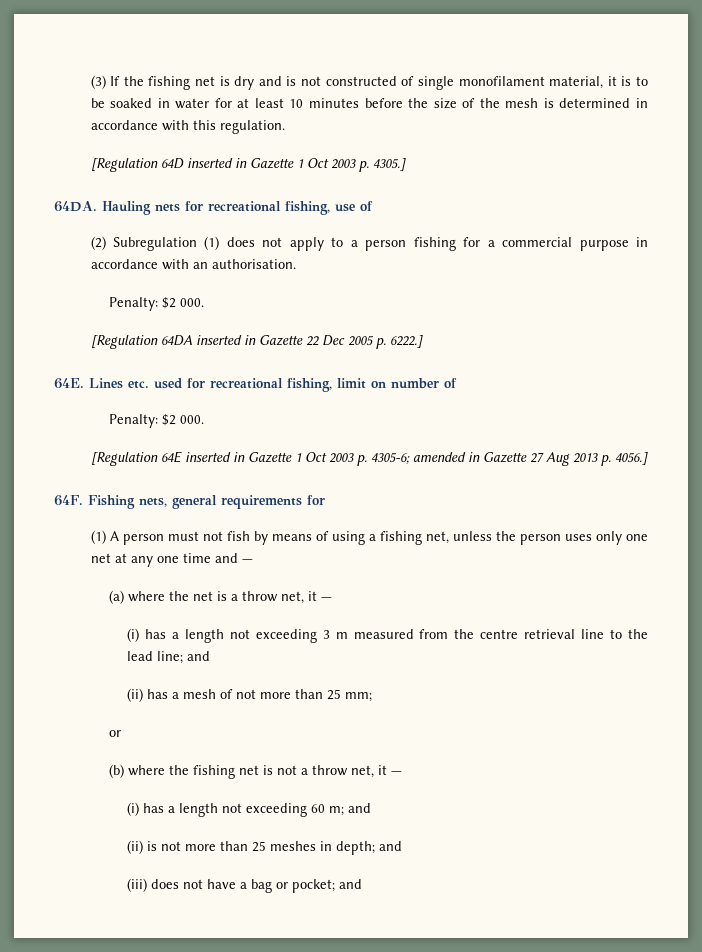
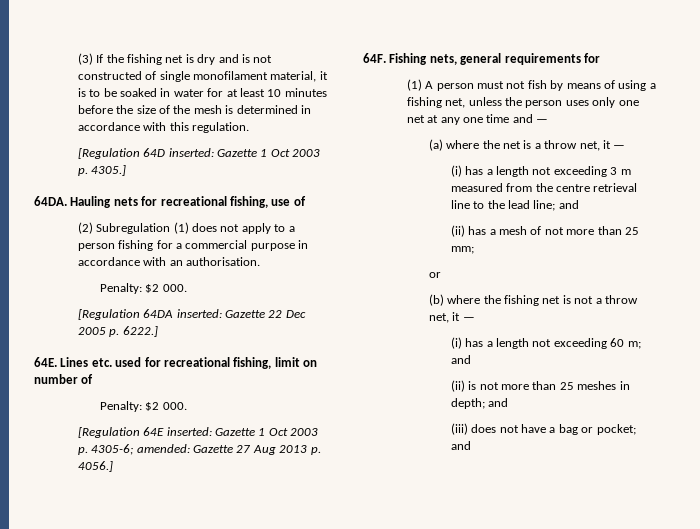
- [Regulation 64D inserted in Gazette 1 Oct 2003 p. 4305.]
+ [Regulation 64D inserted: Gazette 1 Oct 2003 p. 4305.]
- [Regulation 64DA inserted in Gazette 22 Dec 2005 p. 6222.]
+ [Regulation 64DA inserted: Gazette 22 Dec 2005 p. 6222.]
- [Regulation 64E inserted in Gazette 1 Oct 2003 p. 4305-6; amended in Gazette 27 Aug 2013 p. 4056.]
+ [Regulation 64E inserted: Gazette 1 Oct 2003 p. 4305-6; amended: Gazette 27 Aug 2013 p. 4056.]

